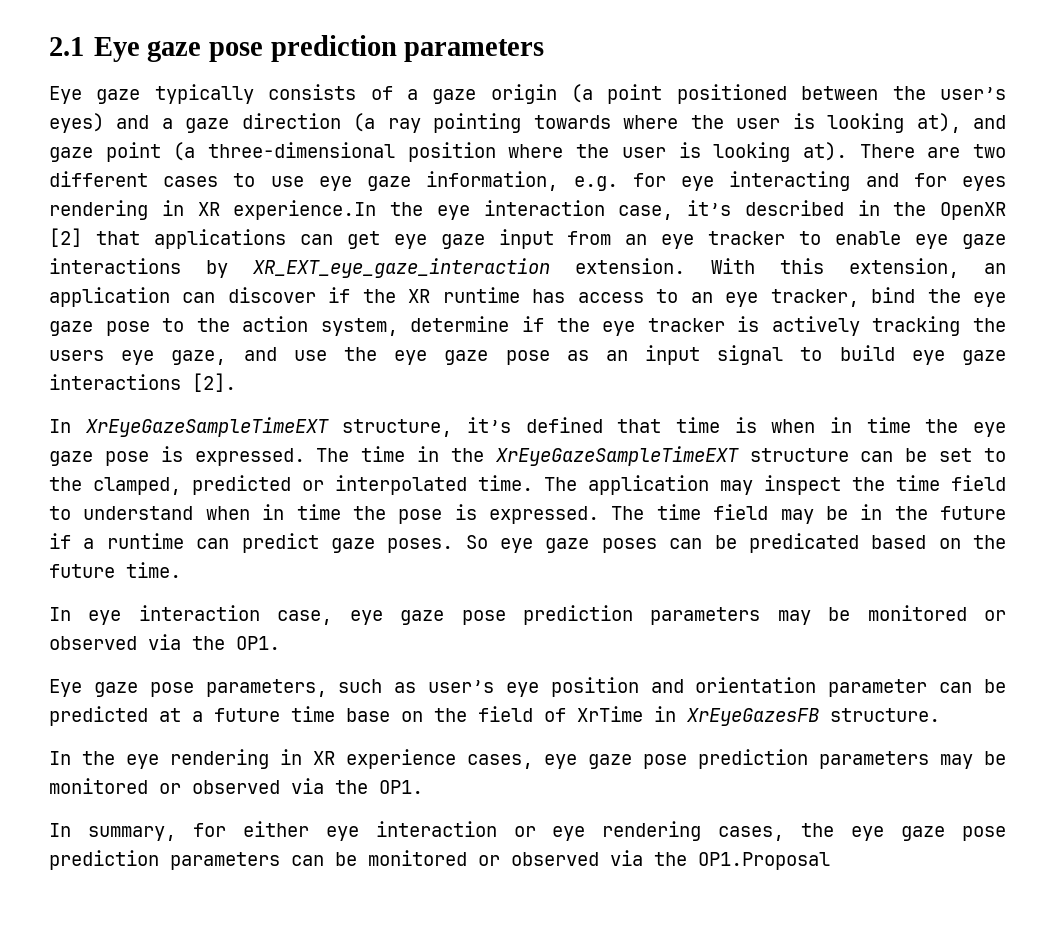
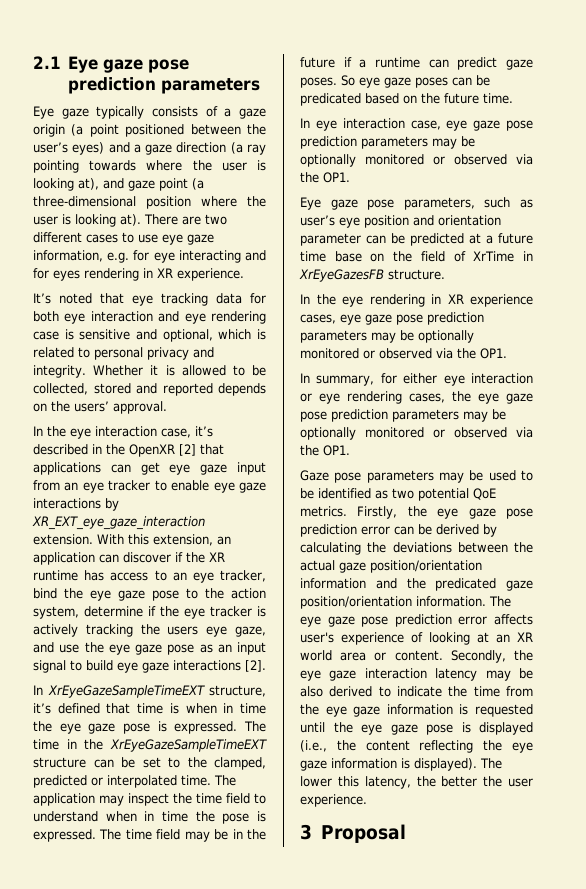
- There are two different cases to use eye gaze information, e.g. for eye interacting and for eyes rendering in XR experience.In the eye interaction case, it’s described in the OpenXR [2] that applications can get eye gaze input from an eye tracker to enable eye gaze interactions by XR_EXT_eye_gaze_interaction extension.
+ There are two different cases to use eye gaze information, e.g. for eye interacting and for eyes rendering in XR experience.
+ It’s noted that eye tracking data for both eye interaction and eye rendering case is sensitive and optional, which is related to personal privacy and integrity. Whether it is allowed to be collected, stored and reported depends on the users’ approval.
+ In the eye interaction case, it’s described in the OpenXR [2] that applications can get eye gaze input from an eye tracker to enable eye gaze interactions by XR_EXT_eye_gaze_interaction extension.
- In eye interaction case, eye gaze pose prediction parameters may be monitored or observed via the OP1.
+ In eye interaction case, eye gaze pose prediction parameters may be optionally monitored or observed via the OP1.
- In the eye rendering in XR experience cases, eye gaze pose prediction parameters may be monitored or observed via the OP1.
+ In the eye rendering in XR experience cases, eye gaze pose prediction parameters may be optionally monitored or observed via the OP1.
- In summary, for either eye interaction or eye rendering cases, the eye gaze pose prediction parameters can be monitored or observed via the OP1.Proposal
+ In summary, for either eye interaction or eye rendering cases, the eye gaze pose prediction parameters may be optionally monitored or observed via the OP1.
+ Gaze pose parameters may be used to be identified as two potential QoE metrics. Firstly, the eye gaze pose prediction error can be derived by calculating the deviations between the actual gaze position/orientation information and the predicated gaze position/orientation information. The eye gaze pose prediction error affects user's experience of looking at an XR world area or content. Secondly, the eye gaze interaction latency may be also derived to indicate the time from the eye gaze information is requested until the eye gaze pose is displayed (i.e., the content reflecting the eye gaze information is displayed). The lower this latency, the better the user experience.
+ 3 Proposal

